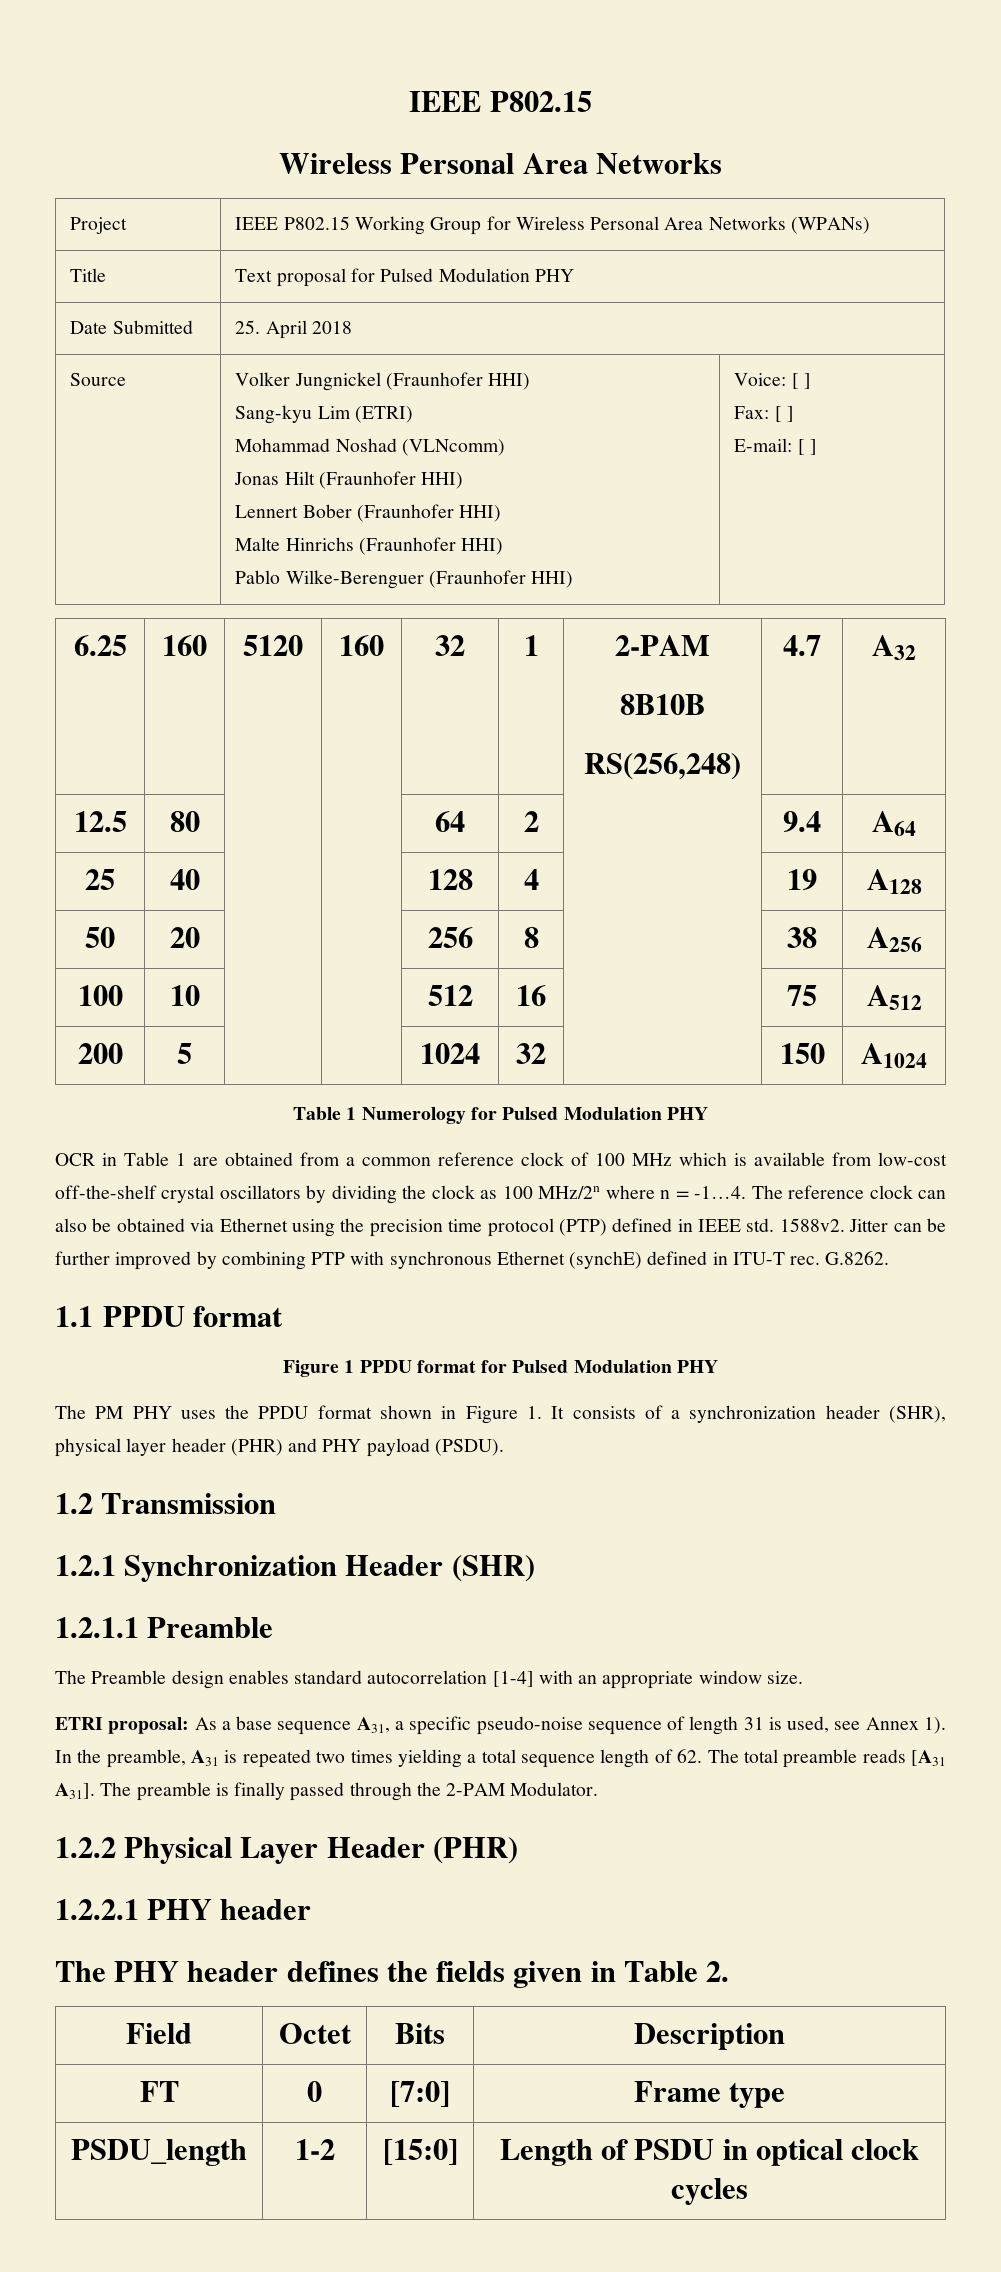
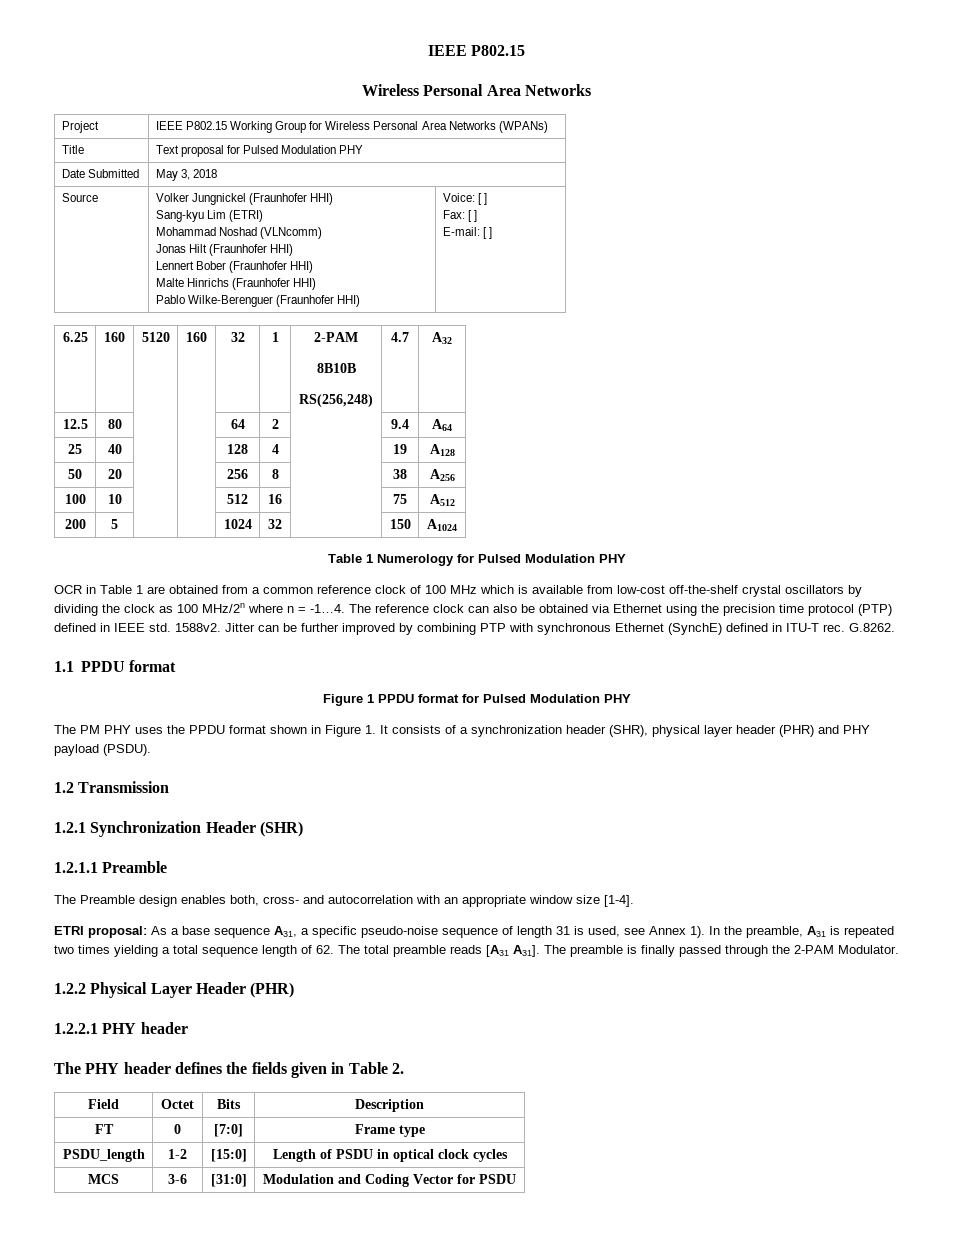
- Date Submitted | 25. April 2018
+ Date Submitted | May 3, 2018
- Jitter can be further improved by combining PTP with synchronous Ethernet (synchE) defined in ITU-T rec.
+ Jitter can be further improved by combining PTP with synchronous Ethernet (SynchE) defined in ITU-T rec.
- The Preamble design enables standard autocorrelation [1-4] with an appropriate window size.
+ The Preamble design enables both, cross- and autocorrelation with an appropriate window size [1-4].
+ MCS | 3-6 | [31:0] | Modulation and Coding Vector for PSDU

